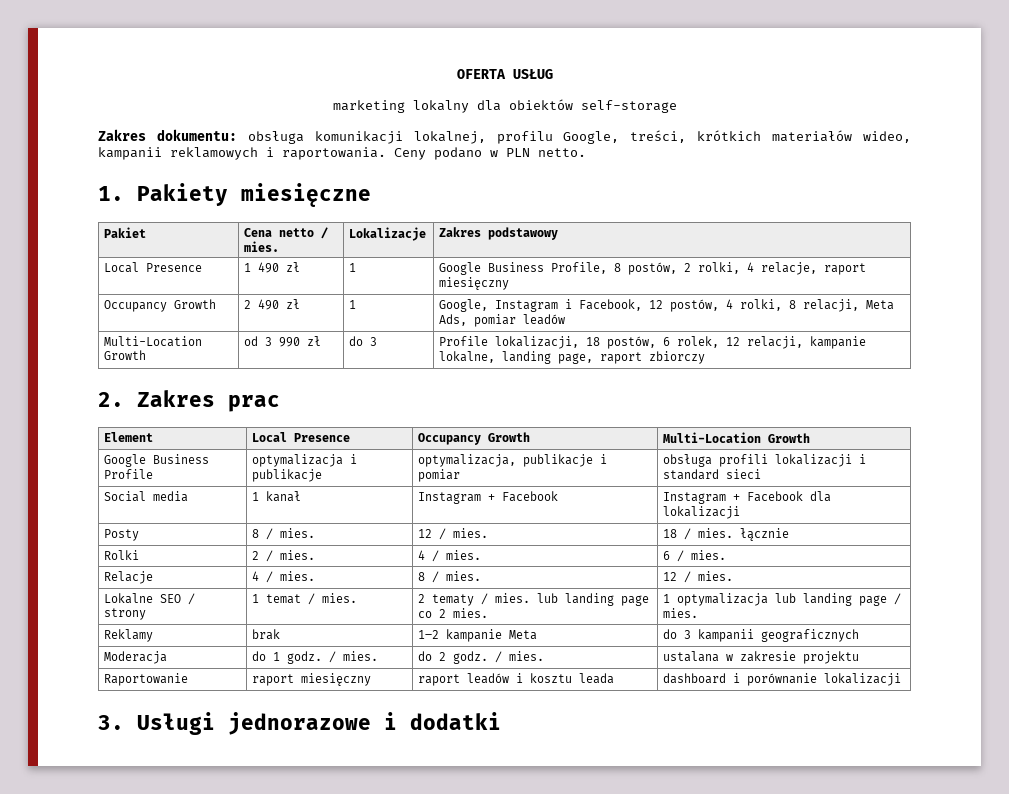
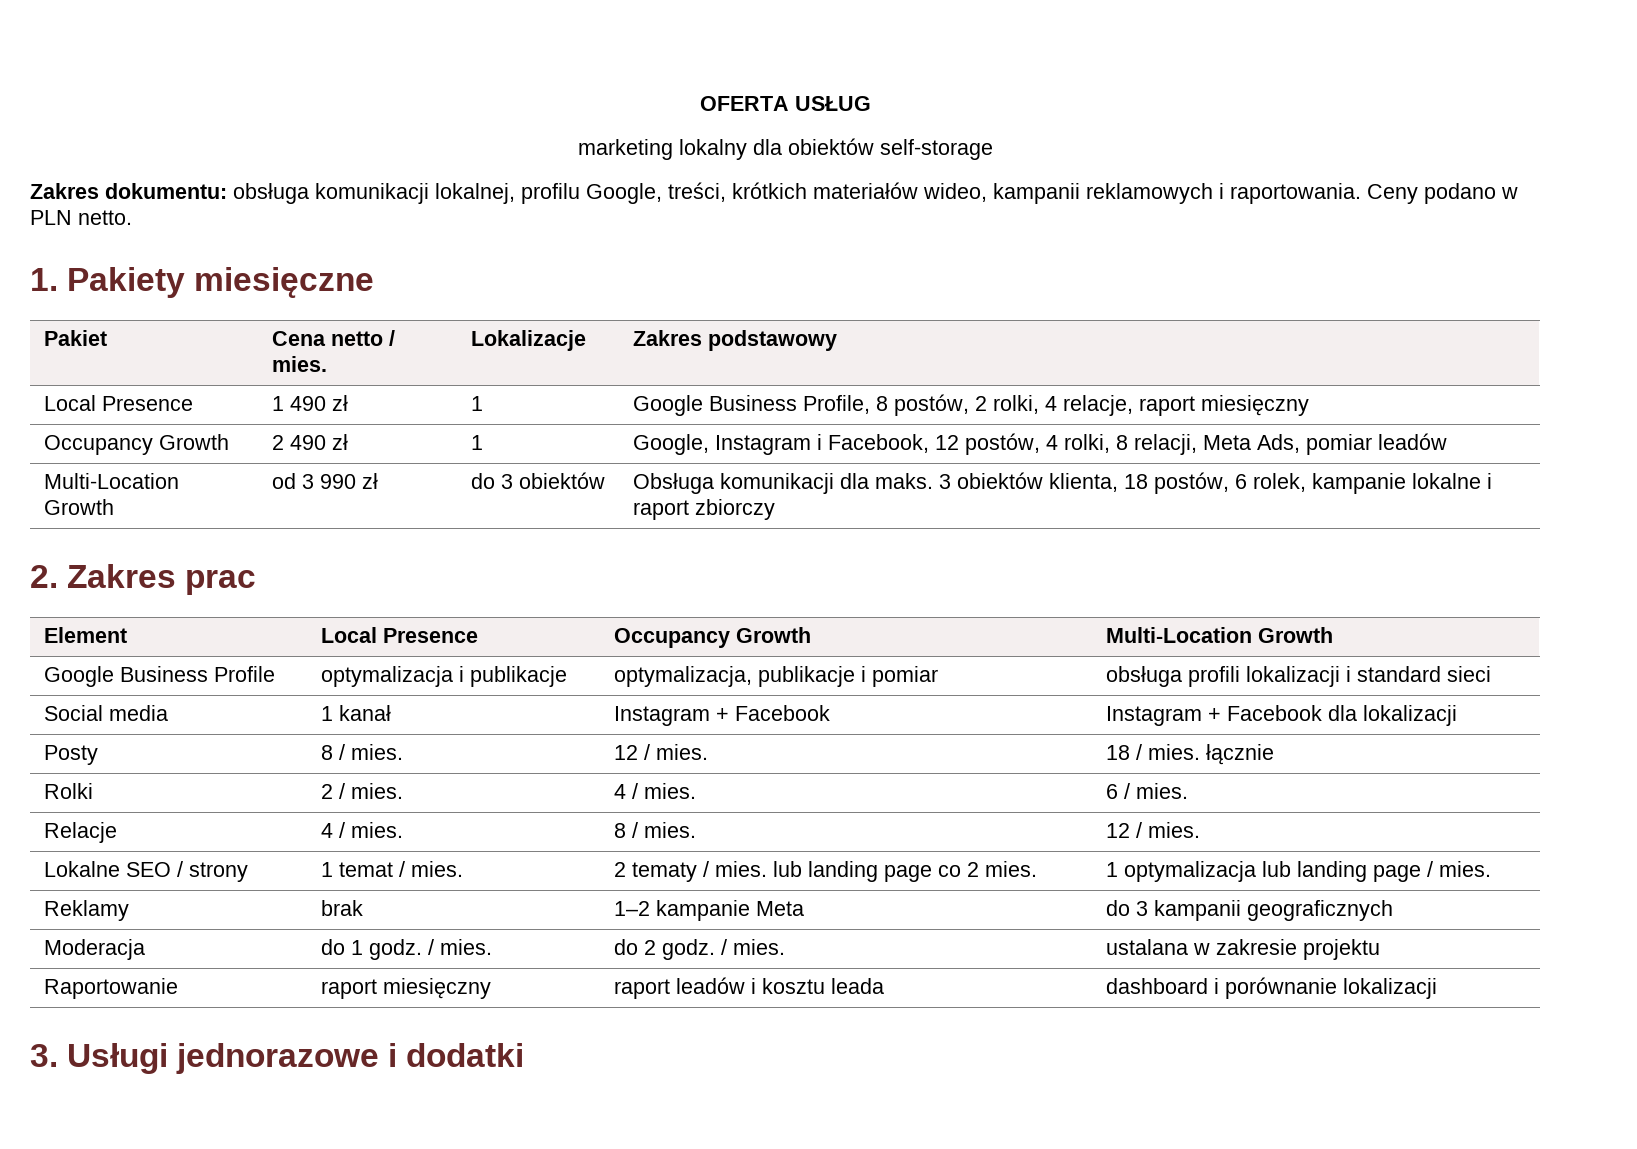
- Multi-Location Growth | od 3 990 zł | do 3 | Profile lokalizacji, 18 postów, 6 rolek, 12 relacji, kampanie lokalne, landing page, raport zbiorczy
+ Multi-Location Growth | od 3 990 zł | do 3 obiektów | Obsługa komunikacji dla maks. 3 obiektów klienta, 18 postów, 6 rolek, kampanie lokalne i raport zbiorczy

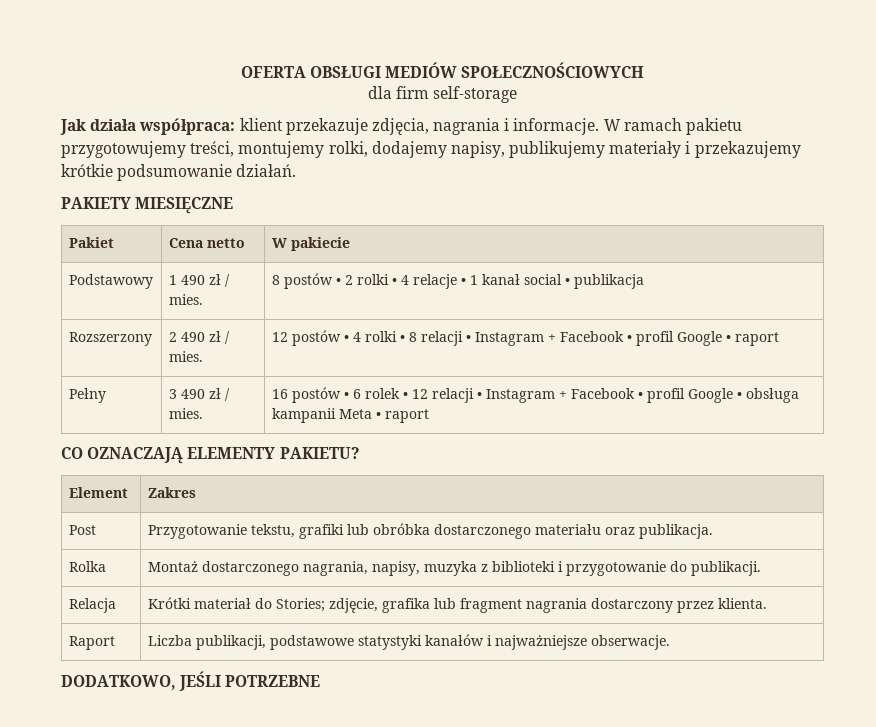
- OFERTA USŁUG
- marketing lokalny dla obiektów self-storage
- Zakres dokumentu: obsługa komunikacji lokalnej, profilu Google, treści, krótkich materiałów wideo, kampanii reklamowych i raportowania. Ceny podano w PLN netto.
- 1. Pakiety miesięczne
- Pakiet | Cena netto / mies. | Lokalizacje | Zakres podstawowy
- Local Presence | 1 490 zł | 1 | Google Business Profile, 8 postów, 2 rolki, 4 relacje, raport miesięczny
- Occupancy Growth | 2 490 zł | 1 | Google, Instagram i Facebook, 12 postów, 4 rolki, 8 relacji, Meta Ads, pomiar leadów
- Multi-Location Growth | od 3 990 zł | do 3 obiektów | Obsługa komunikacji dla maks. 3 obiektów klienta, 18 postów, 6 rolek, kampanie lokalne i raport zbiorczy
- 2. Zakres prac
- Element | Local Presence | Occupancy Growth | Multi-Location Growth
- Google Business Profile | optymalizacja i publikacje | optymalizacja, publikacje i pomiar | obsługa profili lokalizacji i standard sieci
- Social media | 1 kanał | Instagram + Facebook | Instagram + Facebook dla lokalizacji
- Posty | 8 / mies. | 12 / mies. | 18 / mies. łącznie
- Rolki | 2 / mies. | 4 / mies. | 6 / mies.
- Relacje | 4 / mies. | 8 / mies. | 12 / mies.
- Lokalne SEO / strony | 1 temat / mies. | 2 tematy / mies. lub landing page co 2 mies. | 1 optymalizacja lub landing page / mies.
- Reklamy | brak | 1–2 kampanie Meta | do 3 kampanii geograficznych
- Moderacja | do 1 godz. / mies. | do 2 godz. / mies. | ustalana w zakresie projektu
- Raportowanie | raport miesięczny | raport leadów i kosztu leada | dashboard i porównanie lokalizacji
- 3. Usługi jednorazowe i dodatki
+ OFERTA OBSŁUGI MEDIÓW SPOŁECZNOŚCIOWYCH
+ dla firm self-storage
+ Jak działa współpraca: klient przekazuje zdjęcia, nagrania i informacje. W ramach pakietu przygotowujemy treści, montujemy rolki, dodajemy napisy, publikujemy materiały i przekazujemy krótkie podsumowanie działań.
+ PAKIETY MIESIĘCZNE
+ Pakiet | Cena netto | W pakiecie
+ Podstawowy | 1 490 zł / mies. | 8 postów • 2 rolki • 4 relacje • 1 kanał social • publikacja
+ Rozszerzony | 2 490 zł / mies. | 12 postów • 4 rolki • 8 relacji • Instagram + Facebook • profil Google • raport
+ Pełny | 3 490 zł / mies. | 16 postów • 6 rolek • 12 relacji • Instagram + Facebook • profil Google • obsługa kampanii Meta • raport
+ CO OZNACZAJĄ ELEMENTY PAKIETU?
+ Element | Zakres
+ Post | Przygotowanie tekstu, grafiki lub obróbka dostarczonego materiału oraz publikacja.
+ Rolka | Montaż dostarczonego nagrania, napisy, muzyka z biblioteki i przygotowanie do publikacji.
+ Relacja | Krótki materiał do Stories; zdjęcie, grafika lub fragment nagrania dostarczony przez klienta.
+ Raport | Liczba publikacji, podstawowe statystyki kanałów i najważniejsze obserwacje.
+ DODATKOWO, JEŚLI POTRZEBNE

